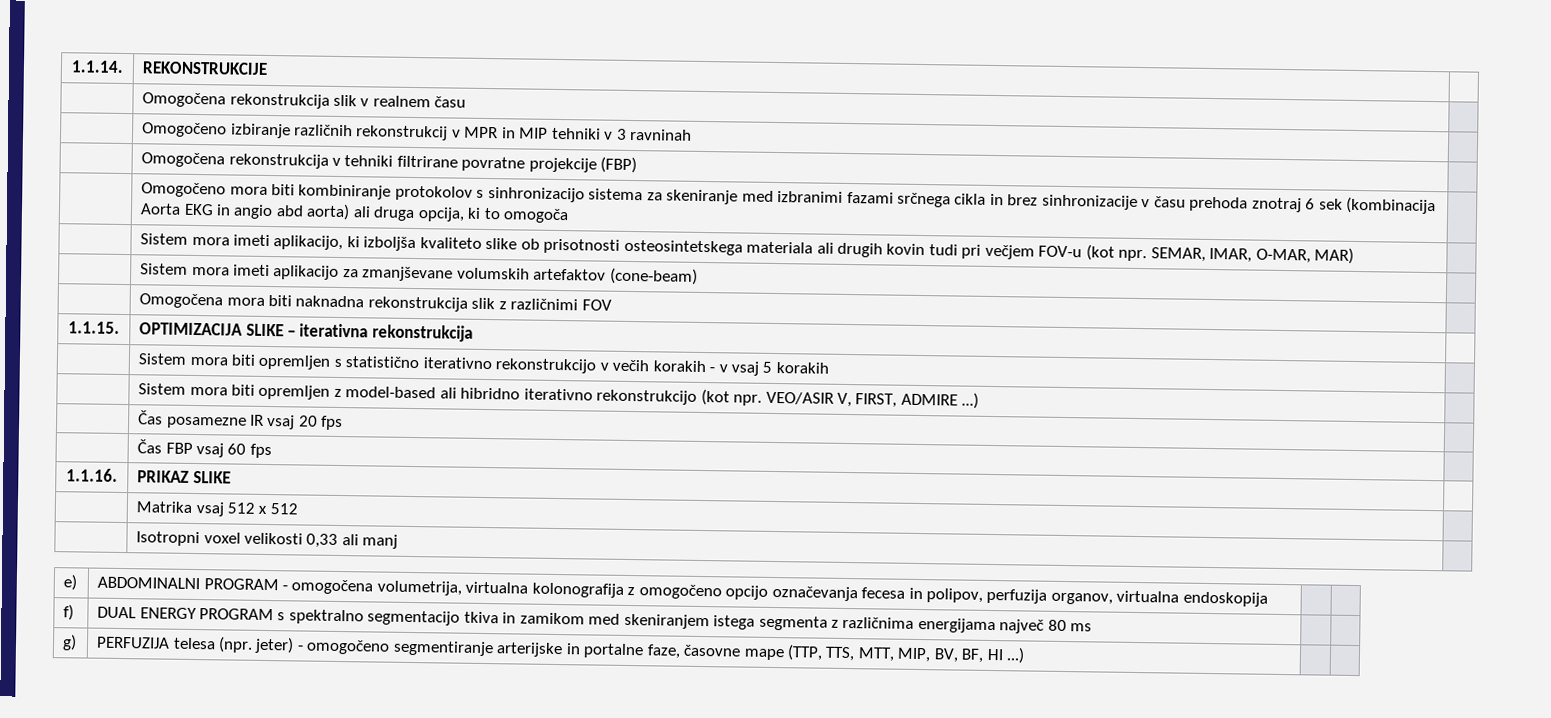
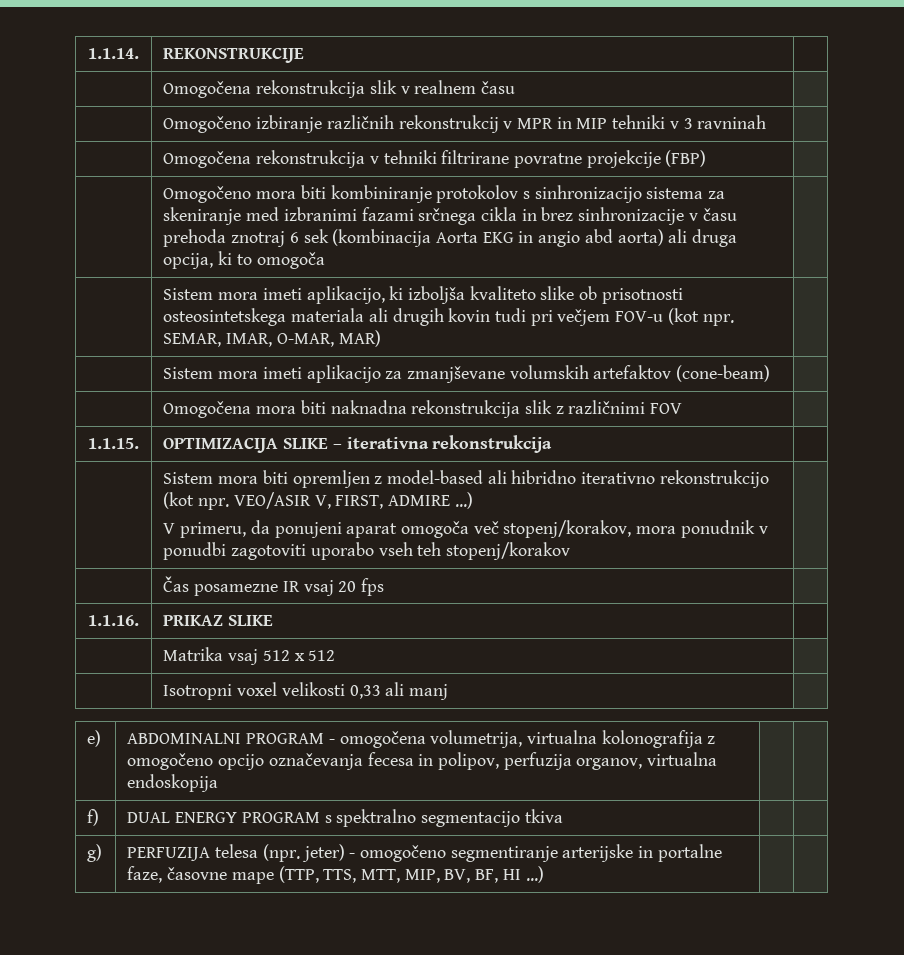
- | Sistem mora biti opremljen s statistično iterativno rekonstrukcijo v večih korakih - v vsaj 5 korakih |
- | Sistem mora biti opremljen z model-based ali hibridno iterativno rekonstrukcijo (kot npr. VEO/ASIR V, FIRST, ADMIRE ...) |
+ | Sistem mora biti opremljen z model-based ali hibridno iterativno rekonstrukcijo (kot npr. VEO/ASIR V, FIRST, ADMIRE ...)
+ V primeru, da ponujeni aparat omogoča več stopenj/korakov, mora ponudnik v ponudbi zagotoviti uporabo vseh teh stopenj/korakov |
- | Čas FBP vsaj 60 fps |
- f) | DUAL ENERGY PROGRAM s spektralno segmentacijo tkiva in zamikom med skeniranjem istega segmenta z različnima energijama največ 80 ms | |
+ f) | DUAL ENERGY PROGRAM s spektralno segmentacijo tkiva | |

